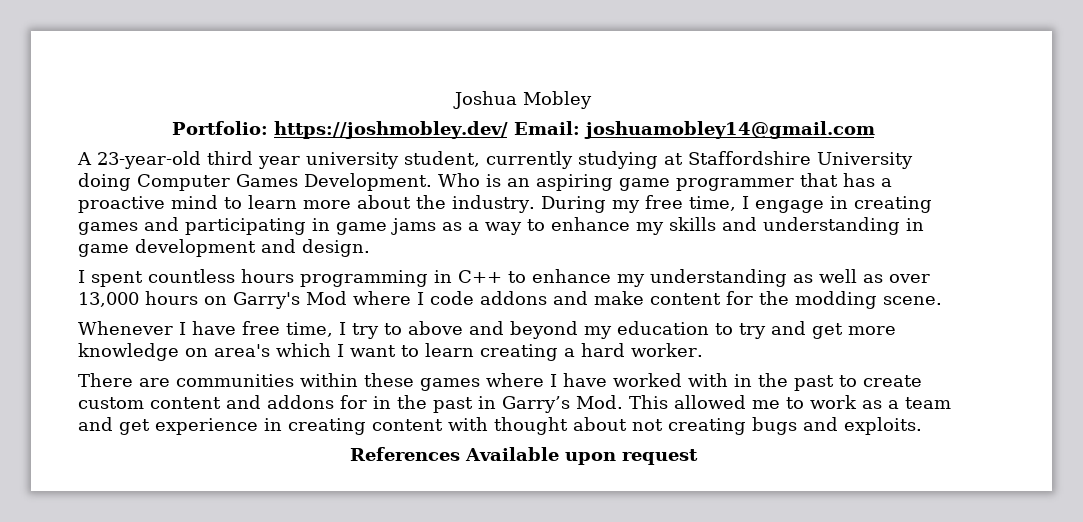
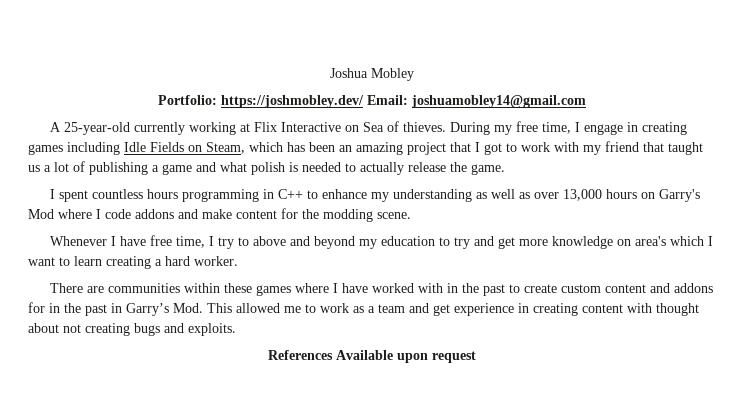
- A 23-year-old third year university student, currently studying at Staffordshire University doing Computer Games Development. Who is an aspiring game programmer that has a proactive mind to learn more about the industry.
+ A 25-year-old currently working at Flix Interactive on Sea of thieves.
- During my free time, I engage in creating games and participating in game jams as a way to enhance my skills and understanding in game development and design.
+ During my free time, I engage in creating games including Idle Fields on Steam, which has been an amazing project that I got to work with my friend that taught us a lot of publishing a game and what polish is needed to actually release the game.

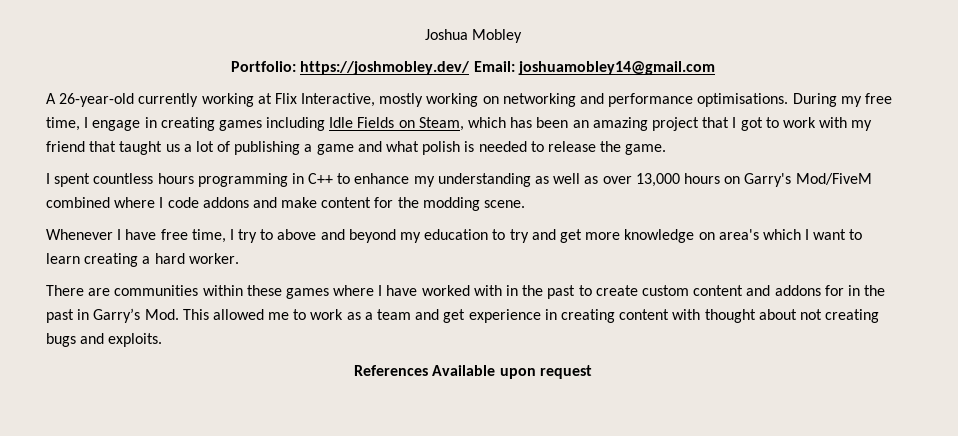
- A 25-year-old currently working at Flix Interactive on Sea of thieves.
+ A 26-year-old currently working at Flix Interactive, mostly working on networking and performance optimisations.
- During my free time, I engage in creating games including Idle Fields on Steam, which has been an amazing project that I got to work with my friend that taught us a lot of publishing a game and what polish is needed to actually release the game.
+ During my free time, I engage in creating games including Idle Fields on Steam, which has been an amazing project that I got to work with my friend that taught us a lot of publishing a game and what polish is needed to release the game.
- I spent countless hours programming in C++ to enhance my understanding as well as over 13,000 hours on Garry's Mod where I code addons and make content for the modding scene.
+ I spent countless hours programming in C++ to enhance my understanding as well as over 13,000 hours on Garry's Mod/FiveM combined where I code addons and make content for the modding scene.

